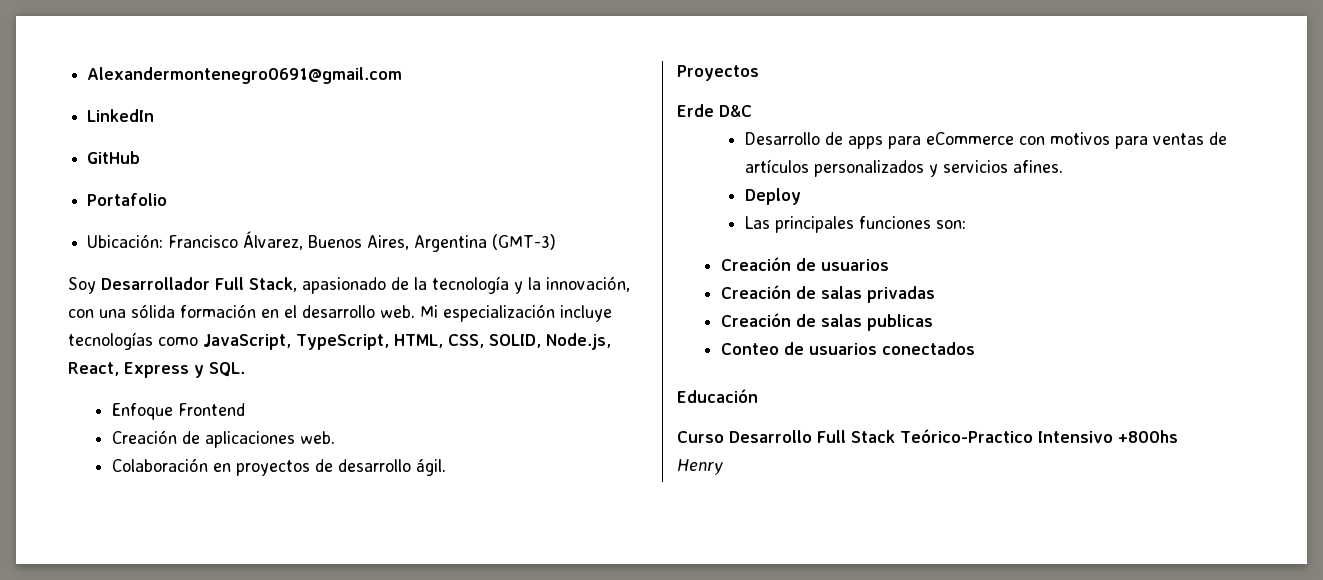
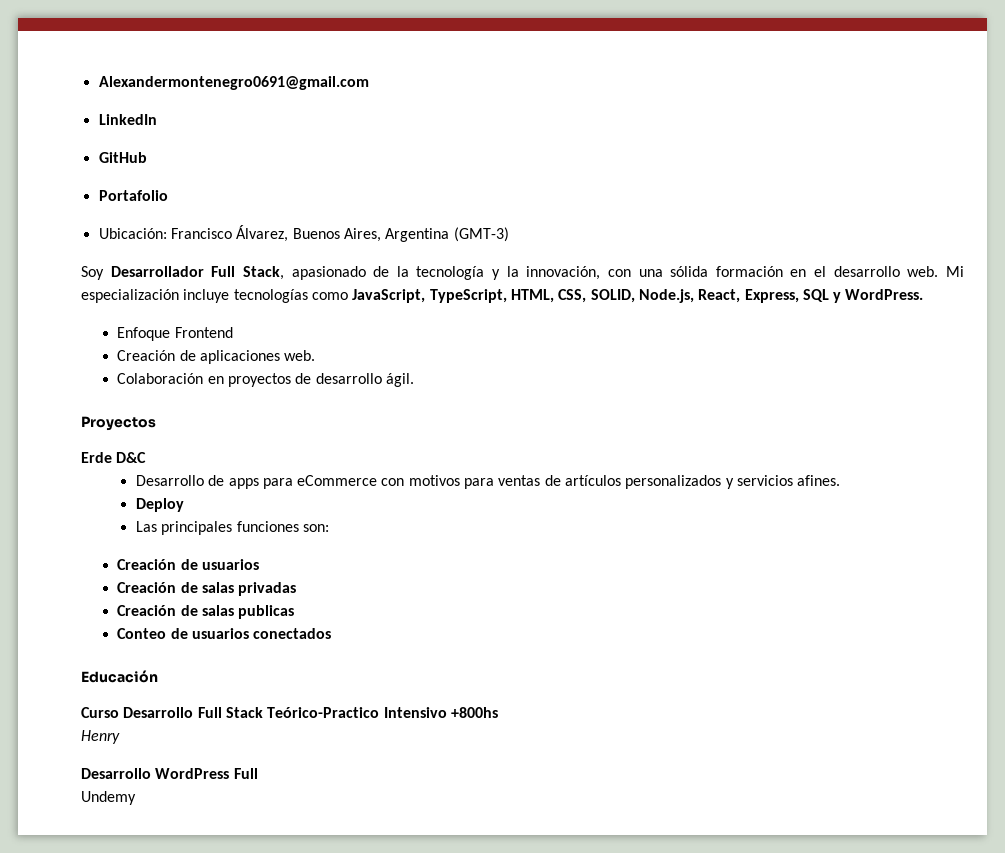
- Mi especialización incluye tecnologías como JavaScript, TypeScript, HTML, CSS, SOLID, Node.js, React, Express y SQL.
+ Mi especialización incluye tecnologías como JavaScript, TypeScript, HTML, CSS, SOLID, Node.js, React, Express, SQL y WordPress.
+ Desarrollo WordPress Full
+ Undemy

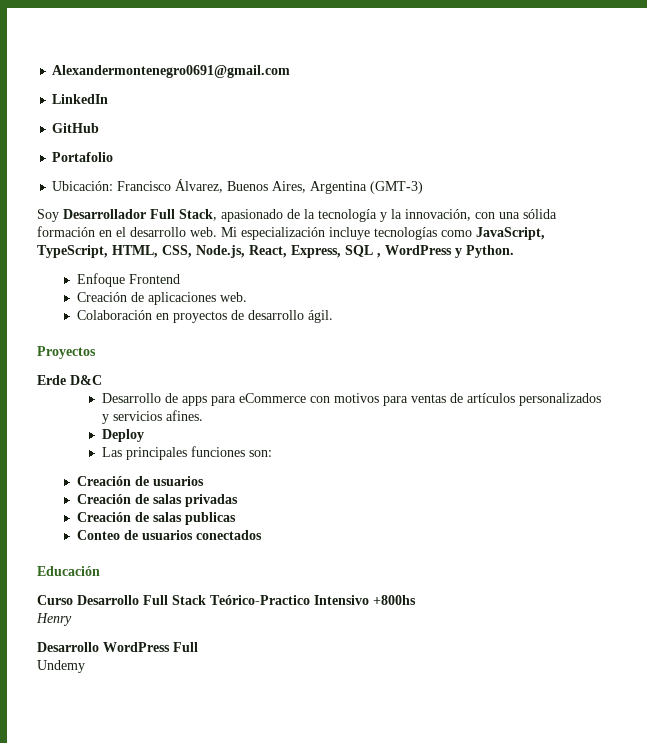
- Mi especialización incluye tecnologías como JavaScript, TypeScript, HTML, CSS, SOLID, Node.js, React, Express, SQL y WordPress.
+ Mi especialización incluye tecnologías como JavaScript, TypeScript, HTML, CSS, Node.js, React, Express, SQL , WordPress y Python.

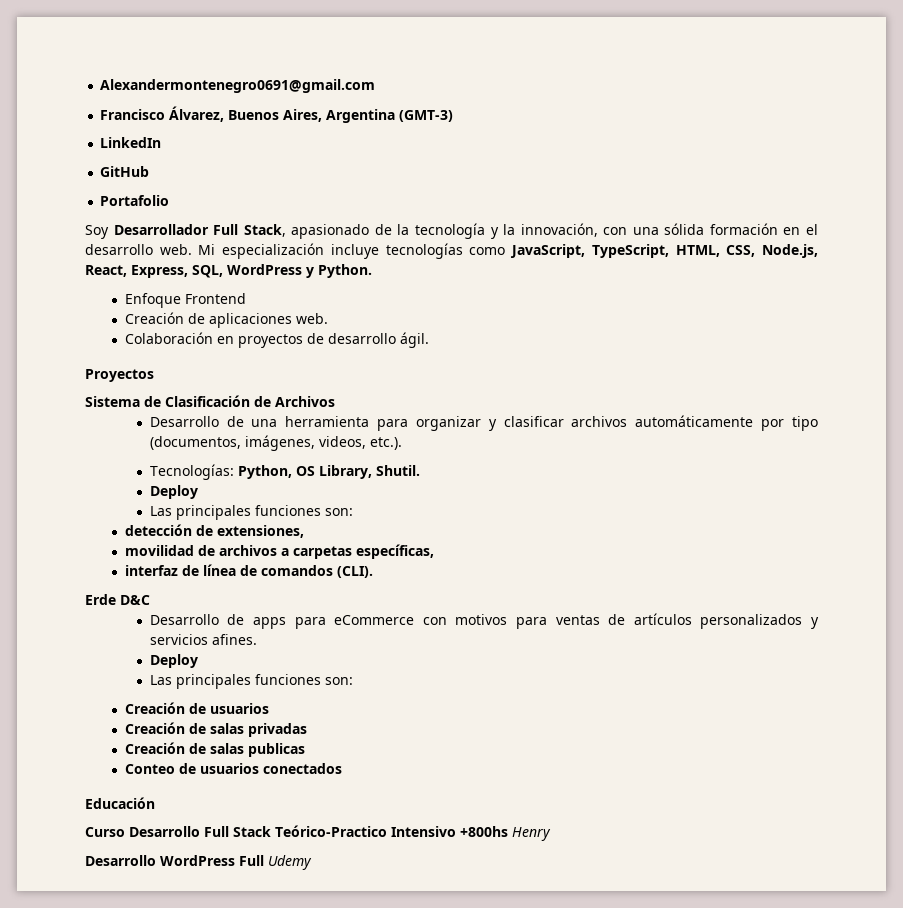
+ Francisco Álvarez, Buenos Aires, Argentina (GMT-3)
  LinkedIn
  GitHub
  Portafolio
- Ubicación: Francisco Álvarez, Buenos Aires, Argentina (GMT-3)
- Mi especialización incluye tecnologías como JavaScript, TypeScript, HTML, CSS, Node.js, React, Express, SQL , WordPress y Python.
+ Mi especialización incluye tecnologías como JavaScript, TypeScript, HTML, CSS, Node.js, React, Express, SQL, WordPress y Python.
+ Sistema de Clasificación de Archivos
+ Desarrollo de una herramienta para organizar y clasificar archivos automáticamente por tipo (documentos, imágenes, videos, etc.).
+ Tecnologías: Python, OS Library, Shutil.
+ Deploy
+ Las principales funciones son:
+ detección de extensiones,
+ movilidad de archivos a carpetas específicas,
+ interfaz de línea de comandos (CLI).
- Curso Desarrollo Full Stack Teórico-Practico Intensivo +800hs
- Henry
+ Curso Desarrollo Full Stack Teórico-Practico Intensivo +800hs Henry
- Desarrollo WordPress Full
- Undemy
+ Desarrollo WordPress Full Udemy

